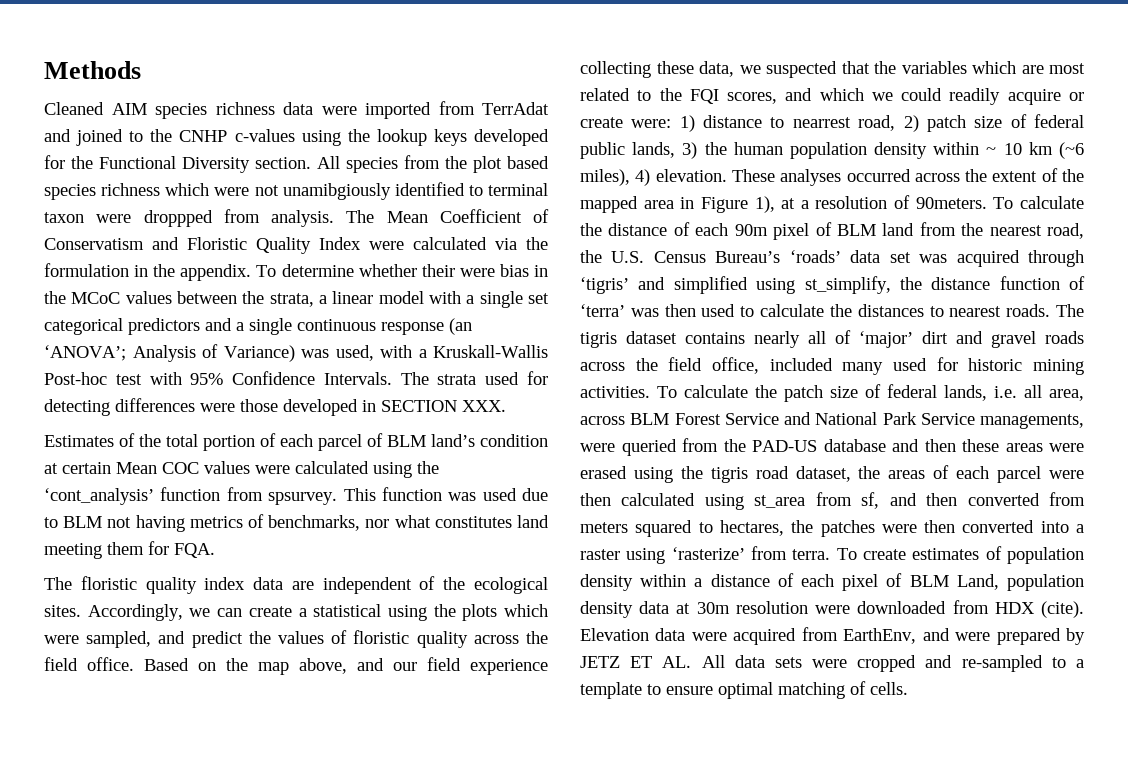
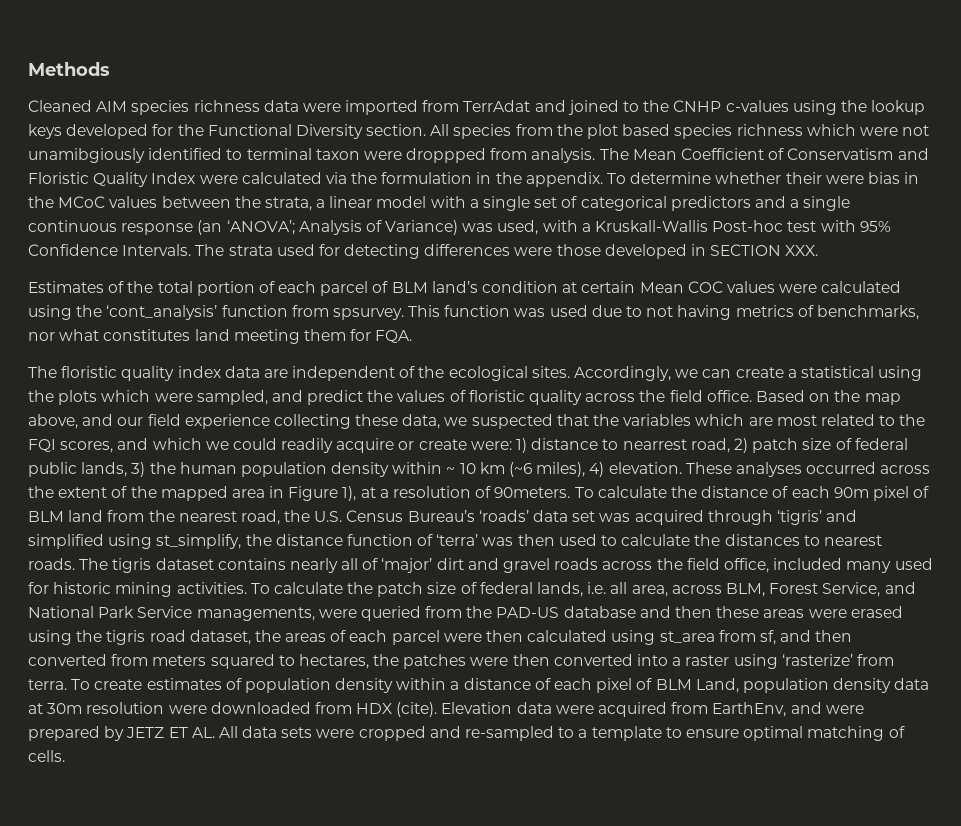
- To determine whether their were bias in the MCoC values between the strata, a linear model with a single set categorical predictors and a single continuous response (an ‘ANOVA’; Analysis of Variance) was used, with a Kruskall-Wallis Post-hoc test with 95% Confidence Intervals.
+ To determine whether their were bias in the MCoC values between the strata, a linear model with a single set of categorical predictors and a single continuous response (an ‘ANOVA’; Analysis of Variance) was used, with a Kruskall-Wallis Post-hoc test with 95% Confidence Intervals.
- This function was used due to BLM not having metrics of benchmarks, nor what constitutes land meeting them for FQA.
+ This function was used due to not having metrics of benchmarks, nor what constitutes land meeting them for FQA.
- To calculate the patch size of federal lands, i.e. all area, across BLM Forest Service and National Park Service managements, were queried from the PAD-US database and then these areas were erased using the tigris road dataset, the areas of each parcel were then calculated using st_area from sf, and then converted from meters squared to hectares, the patches were then converted into a raster using ‘rasterize’ from terra.
+ To calculate the patch size of federal lands, i.e. all area, across BLM, Forest Service, and National Park Service managements, were queried from the PAD-US database and then these areas were erased using the tigris road dataset, the areas of each parcel were then calculated using st_area from sf, and then converted from meters squared to hectares, the patches were then converted into a raster using ‘rasterize’ from terra.

